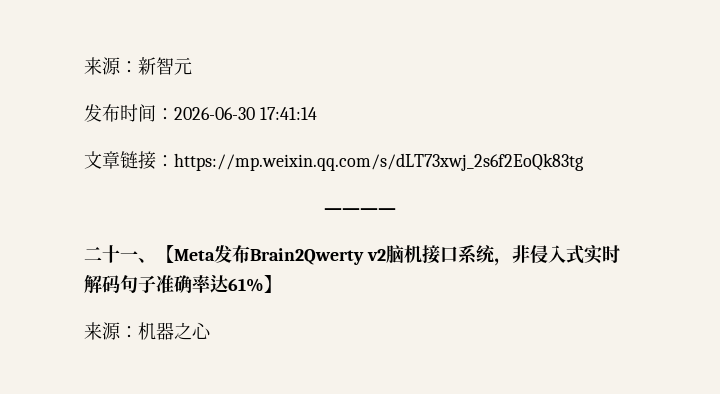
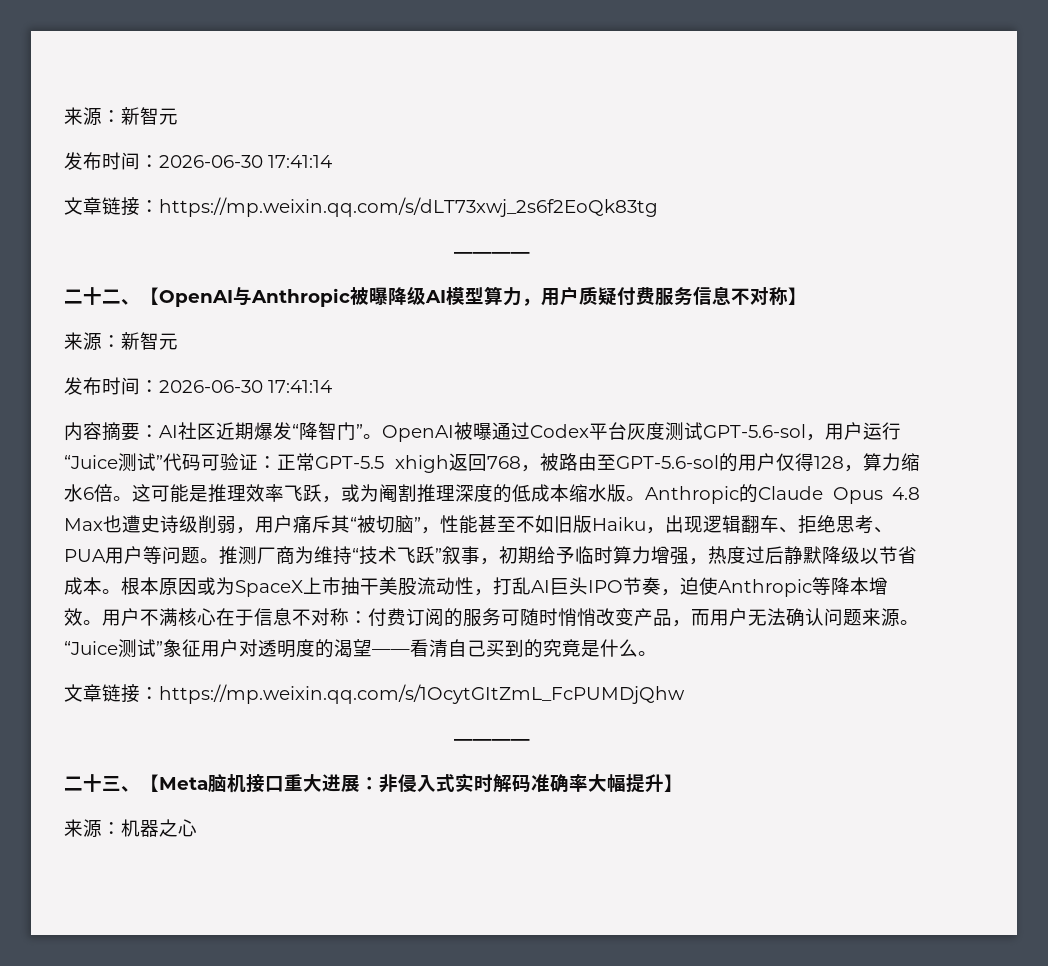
- 二十一、【Meta发布Brain2Qwerty v2脑机接口系统，非侵入式实时解码句子准确率达61%】
+ 二十二、【OpenAI与Anthropic被曝降级AI模型算力，用户质疑付费服务信息不对称】
+ 来源：新智元
+ 发布时间：2026-06-30 17:41:14
+ 内容摘要：AI社区近期爆发“降智门”。OpenAI被曝通过Codex平台灰度测试GPT-5.6-sol，用户运行“Juice测试”代码可验证：正常GPT-5.5 xhigh返回768，被路由至GPT-5.6-sol的用户仅得128，算力缩水6倍。这可能是推理效率飞跃，或为阉割推理深度的低成本缩水版。Anthropic的Claude Opus 4.8 Max也遭史诗级削弱，用户痛斥其“被切脑”，性能甚至不如旧版Haiku，出现逻辑翻车、拒绝思考、PUA用户等问题。推测厂商为维持“技术飞跃”叙事，初期给予临时算力增强，热度过后静默降级以节省成本。根本原因或为SpaceX上市抽干美股流动性，打乱AI巨头IPO节奏，迫使Anthropic等降本增效。用户不满核心在于信息不对称：付费订阅的服务可随时悄悄改变产品，而用户无法确认问题来源。“Juice测试”象征用户对透明度的渴望——看清自己买到的究竟是什么。
+ 文章链接：https://mp.weixin.qq.com/s/1OcytGItZmL_FcPUMDjQhw
+ ————
+ 二十三、【Meta脑机接口重大进展：非侵入式实时解码准确率大幅提升】

